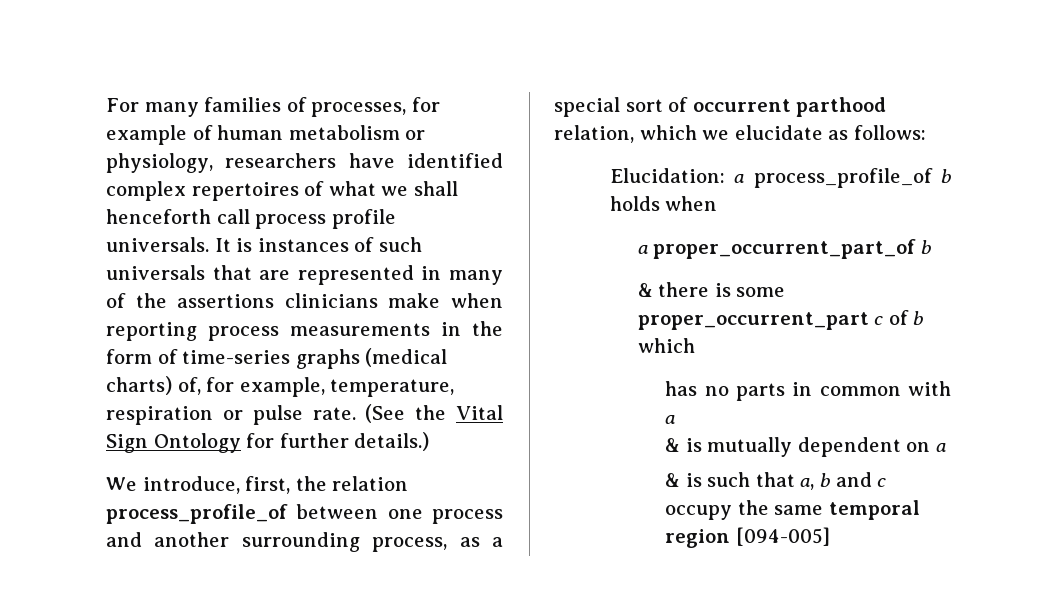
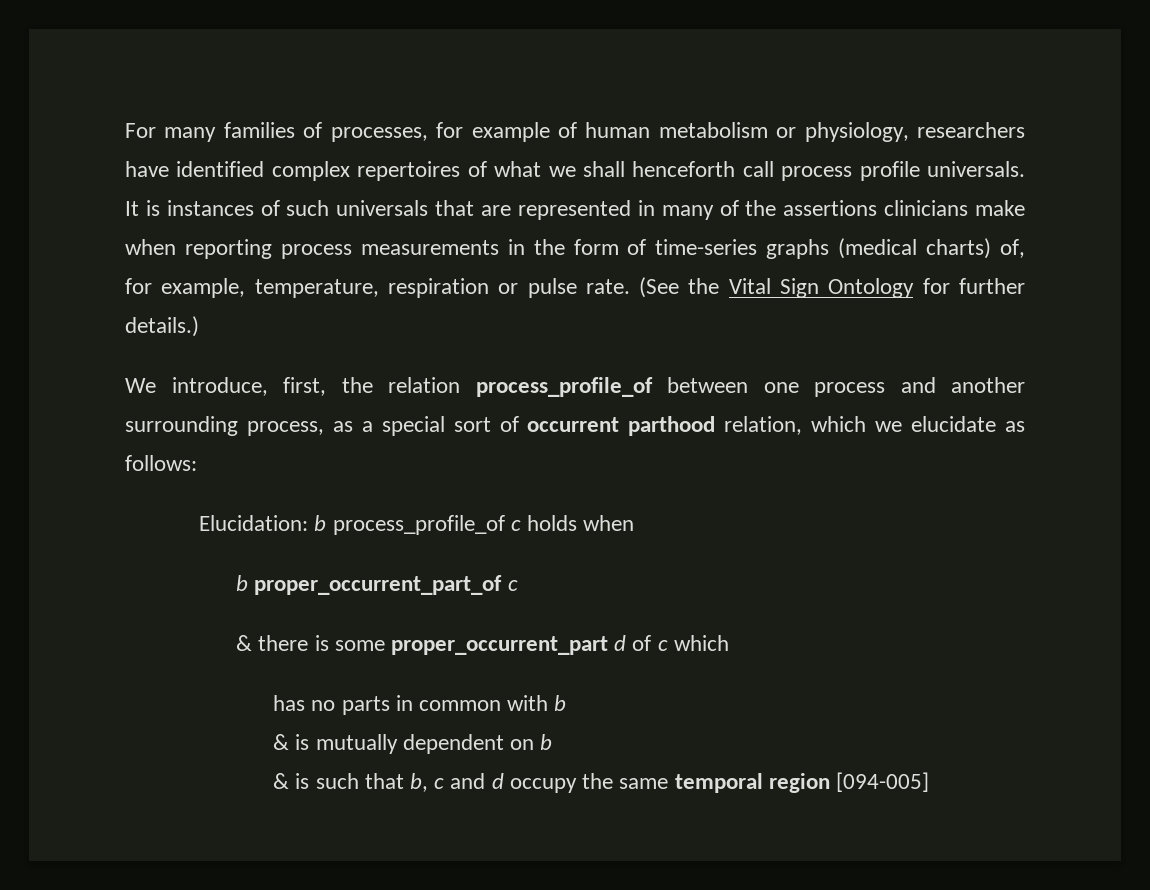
- Elucidation: a process_profile_of b holds when
+ Elucidation: b process_profile_of c holds when
- a proper_occurrent_part_of b
+ b proper_occurrent_part_of c
- & there is some proper_occurrent_part c of b which
+ & there is some proper_occurrent_part d of c which
- has no parts in common with a
+ has no parts in common with b
- & is mutually dependent on a
+ & is mutually dependent on b
- & is such that a, b and c occupy the same temporal region [094-005]
+ & is such that b, c and d occupy the same temporal region [094-005]

